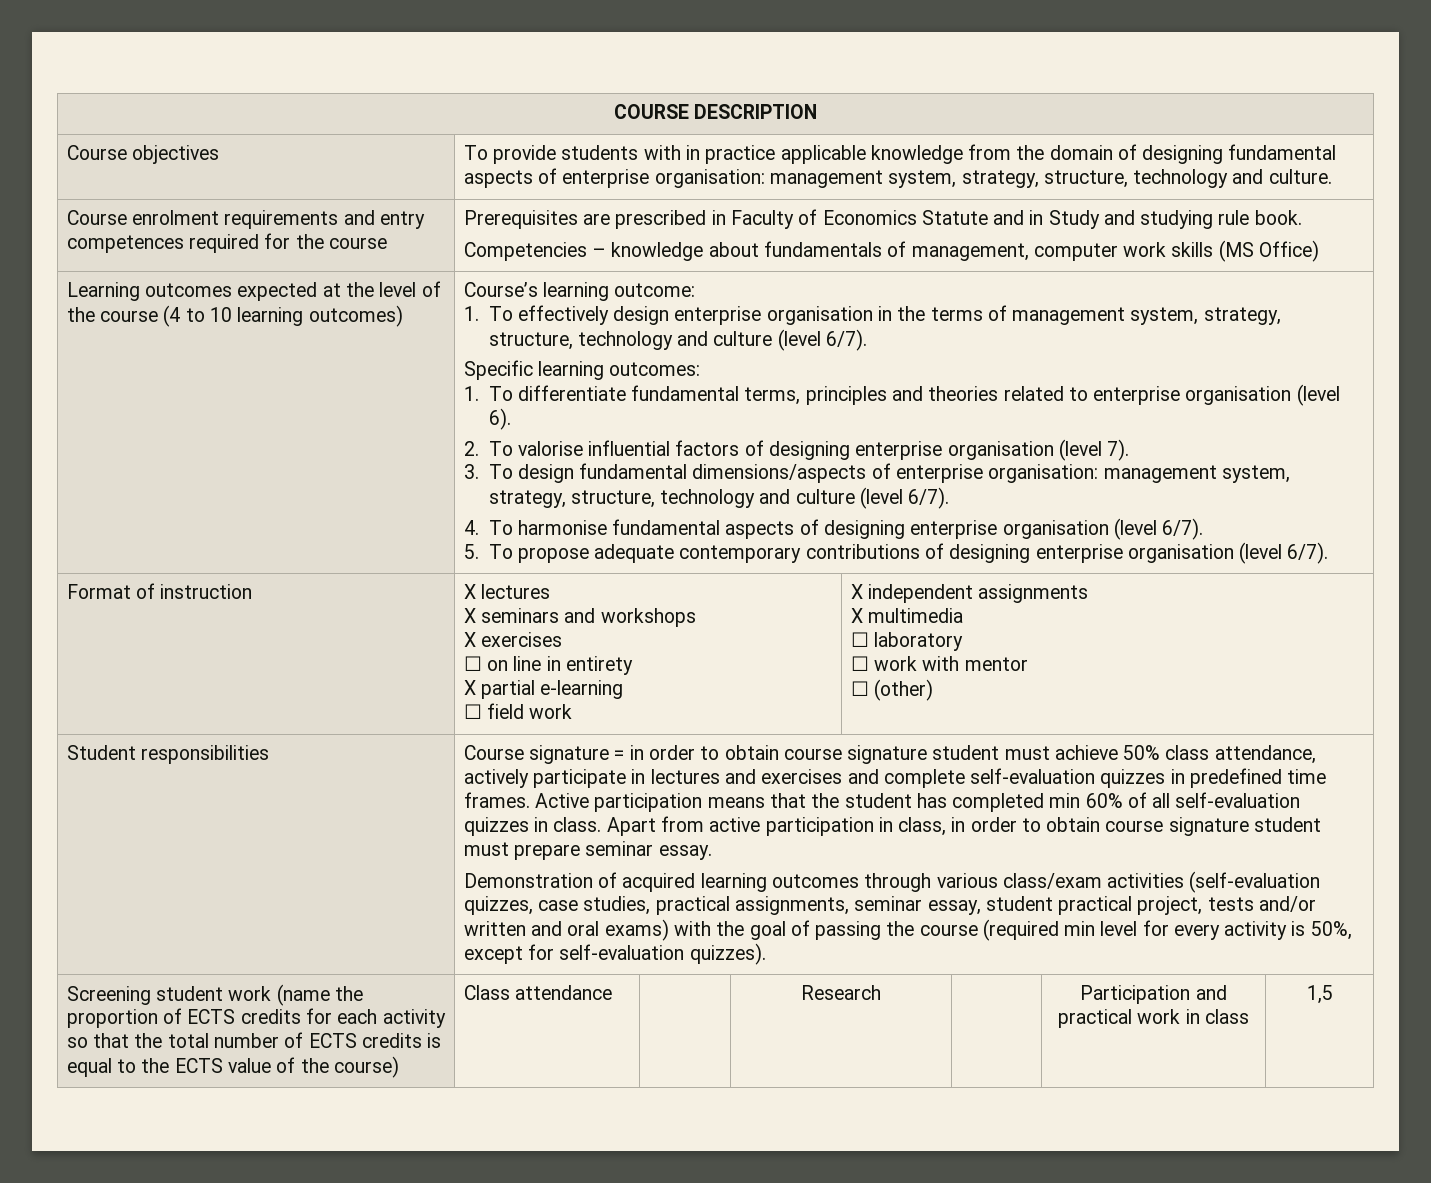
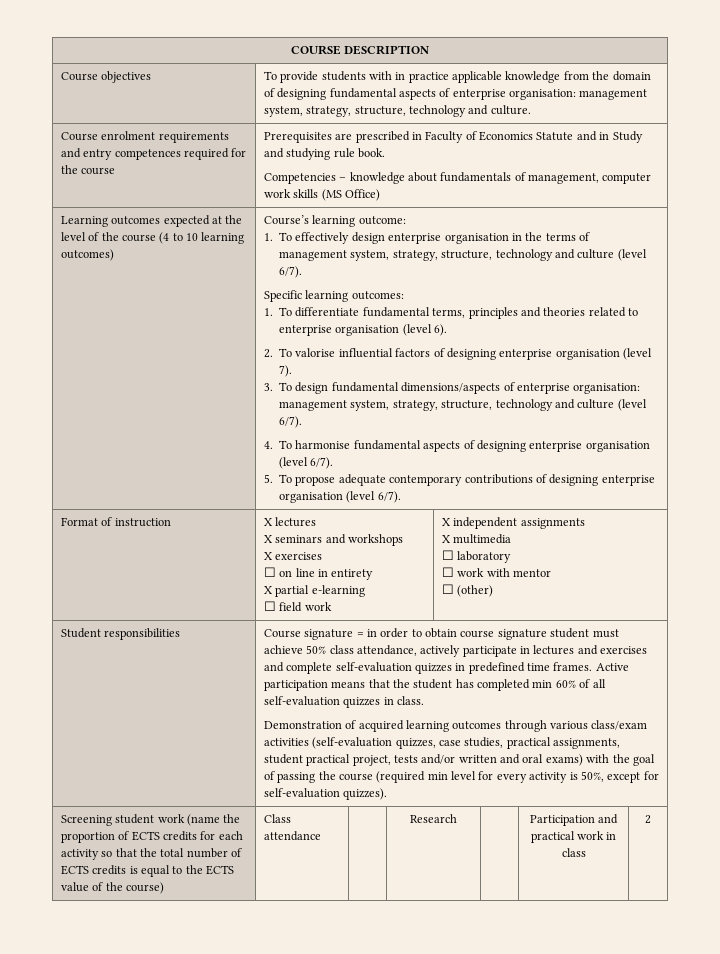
- Apart from active participation in class, in order to obtain course signature student must prepare seminar essay.
- Demonstration of acquired learning outcomes through various class/exam activities (self-evaluation quizzes, case studies, practical assignments, seminar essay, student practical project, tests and/or written and oral exams) with the goal of passing the course (required min level for every activity is 50%, except for self-evaluation quizzes).
+ Demonstration of acquired learning outcomes through various class/exam activities (self-evaluation quizzes, case studies, practical assignments, student practical project, tests and/or written and oral exams) with the goal of passing the course (required min level for every activity is 50%, except for self-evaluation quizzes).
- Screening student work (name the proportion of ECTS credits for each activity so that the total number of ECTS credits is equal to the ECTS value of the course) | Class attendance | | Research | | Participation and practical work in class | 1,5
+ Screening student work (name the proportion of ECTS credits for each activity so that the total number of ECTS credits is equal to the ECTS value of the course) | Class attendance | | Research | | Participation and practical work in class | 2

